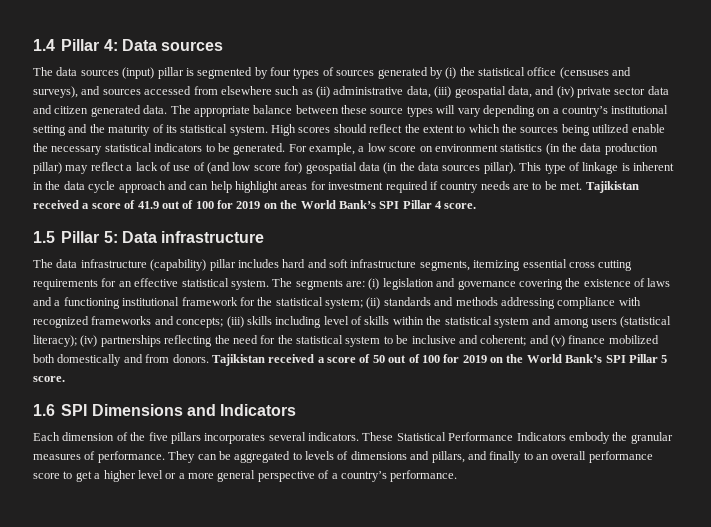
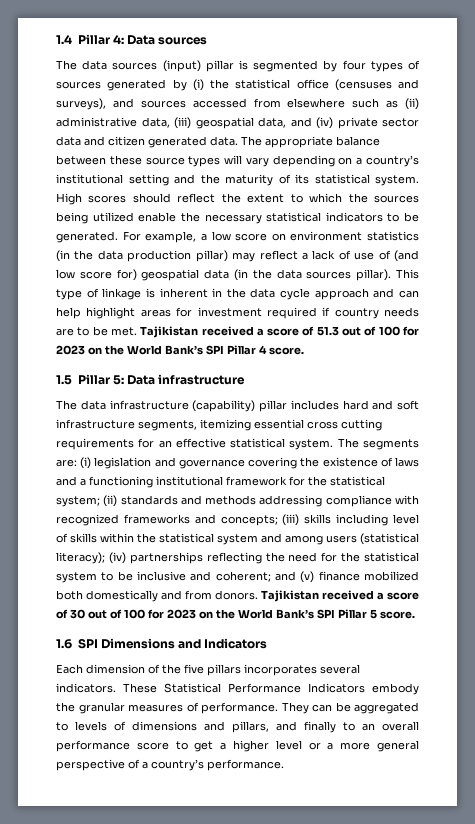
- Tajikistan received a score of 41.9 out of 100 for 2019 on the World Bank’s SPI Pillar 4 score.
+ Tajikistan received a score of 51.3 out of 100 for 2023 on the World Bank’s SPI Pillar 4 score.
- Tajikistan received a score of 50 out of 100 for 2019 on the World Bank’s SPI Pillar 5 score.
+ Tajikistan received a score of 30 out of 100 for 2023 on the World Bank’s SPI Pillar 5 score.

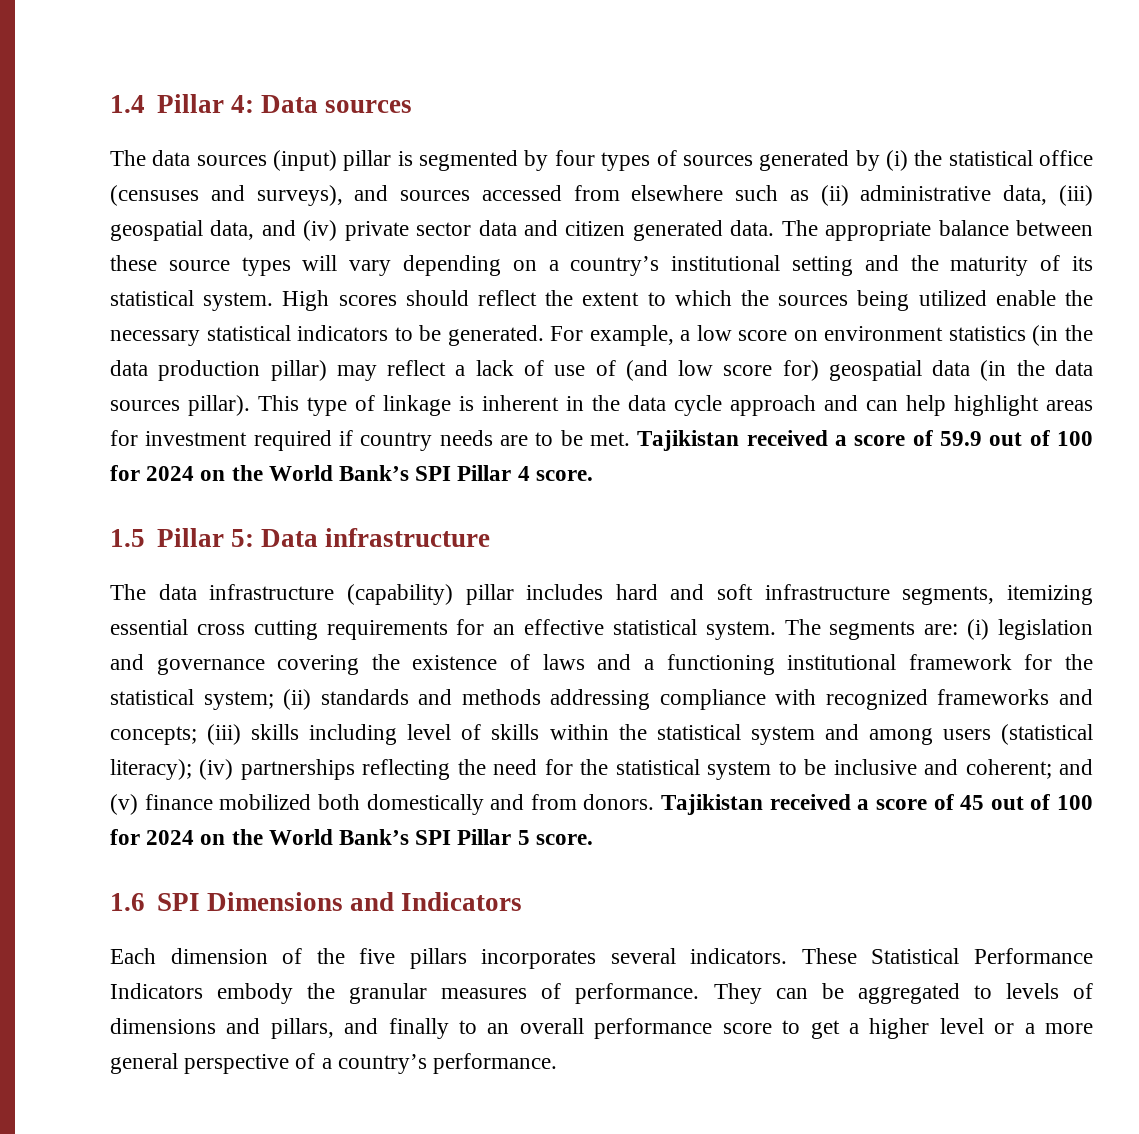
- Tajikistan received a score of 51.3 out of 100 for 2023 on the World Bank’s SPI Pillar 4 score.
+ Tajikistan received a score of 59.9 out of 100 for 2024 on the World Bank’s SPI Pillar 4 score.
- Tajikistan received a score of 30 out of 100 for 2023 on the World Bank’s SPI Pillar 5 score.
+ Tajikistan received a score of 45 out of 100 for 2024 on the World Bank’s SPI Pillar 5 score.

